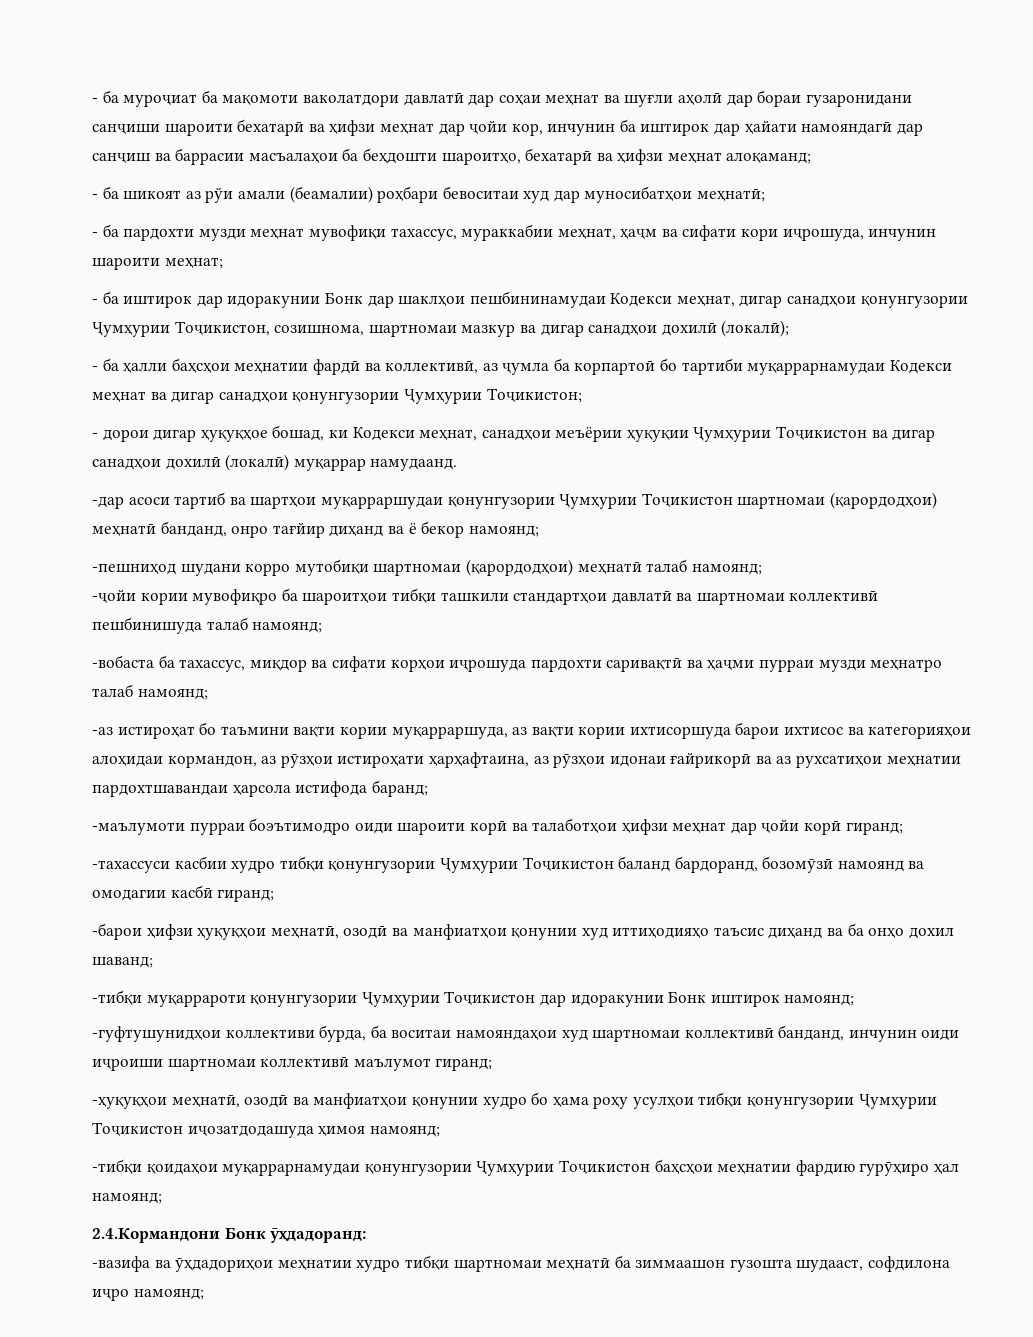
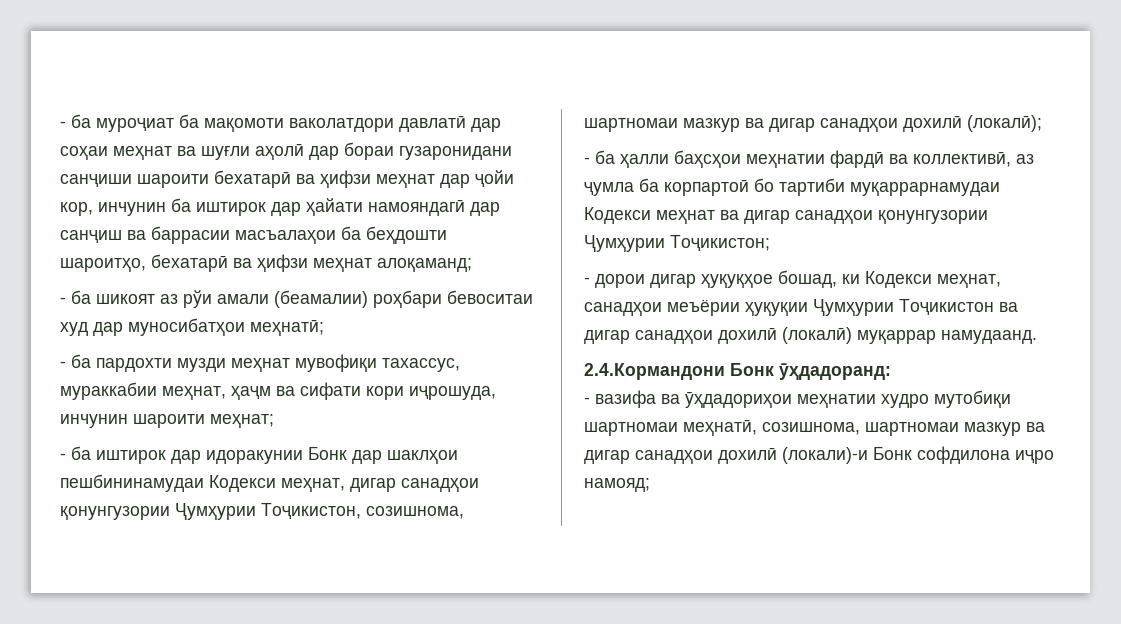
- -дар асоси тартиб ва шартҳои муқарраршудаи қонунгузории Ҷумҳурии Тоҷикистон шартномаи (қарордодҳои) меҳнатӣ банданд, онро тағйир диҳанд ва ё бекор намоянд;
- -пешниҳод шудани корро мутобиқи шартномаи (қарордодҳои) меҳнатӣ талаб намоянд;
- -ҷойи кории мувофиқро ба шароитҳои тибқи ташкили стандартҳои давлатӣ ва шартномаи коллективӣ пешбинишуда талаб намоянд;
- -вобаста ба тахассус, миқдор ва сифати корҳои иҷрошуда пардохти саривақтӣ ва ҳаҷми пурраи музди меҳнатро талаб намоянд;
- -аз истироҳат бо таъмини вақти кории муқарраршуда, аз вақти кории ихтисоршуда барои ихтисос ва категорияҳои алоҳидаи кормандон, аз рӯзҳои истироҳати ҳарҳафтаина, аз рӯзҳои идонаи ғайрикорӣ ва аз рухсатиҳои меҳнатии пардохтшавандаи ҳарсола истифода баранд;
- -маълумоти пурраи боэътимодро оиди шароити корӣ ва талаботҳои ҳифзи меҳнат дар ҷойи корӣ гиранд;
- -тахассуси касбии худро тибқи қонунгузории Ҷумҳурии Тоҷикистон баланд бардоранд, бозомӯзӣ намоянд ва омодагии касбӣ гиранд;
- -барои ҳифзи ҳуқуқҳои меҳнатӣ, озодӣ ва манфиатҳои қонунии худ иттиҳодияҳо таъсис диҳанд ва ба онҳо дохил шаванд;
- -тибқи муқаррароти қонунгузории Ҷумҳурии Тоҷикистон дар идоракунии Бонк иштирок намоянд;
- -гуфтушунидҳои коллективи бурда, ба воситаи намояндаҳои худ шартномаи коллективӣ банданд, инчунин оиди иҷроиши шартномаи коллективӣ маълумот гиранд;
- -ҳуқуқҳои меҳнатӣ, озодӣ ва манфиатҳои қонунии худро бо ҳама роҳу усулҳои тибқи қонунгузории Ҷумҳурии Тоҷикистон иҷозатдодашуда ҳимоя намоянд;
- -тибқи қоидаҳои муқаррарнамудаи қонунгузории Ҷумҳурии Тоҷикистон баҳсҳои меҳнатии фардию гурӯҳиро ҳал намоянд;
- -вазифа ва ӯҳдадориҳои меҳнатии худро тибқи шартномаи меҳнатӣ ба зиммаашон гузошта шудааст, софдилона иҷро намоянд;
+ - вазифа ва ӯҳдадориҳои меҳнатии худро мутобиқи шартномаи меҳнатӣ, созишнома, шартномаи мазкур ва дигар санадҳои дохилӣ (локали)-и Бонк софдилона иҷро намояд;

